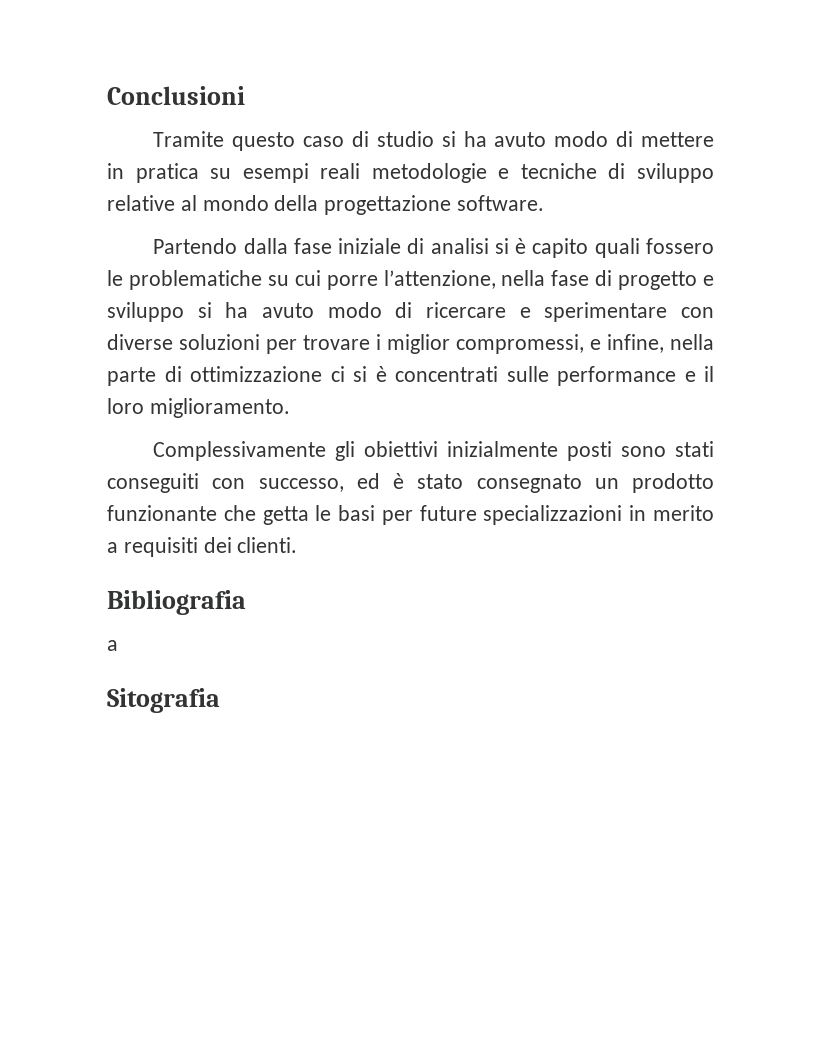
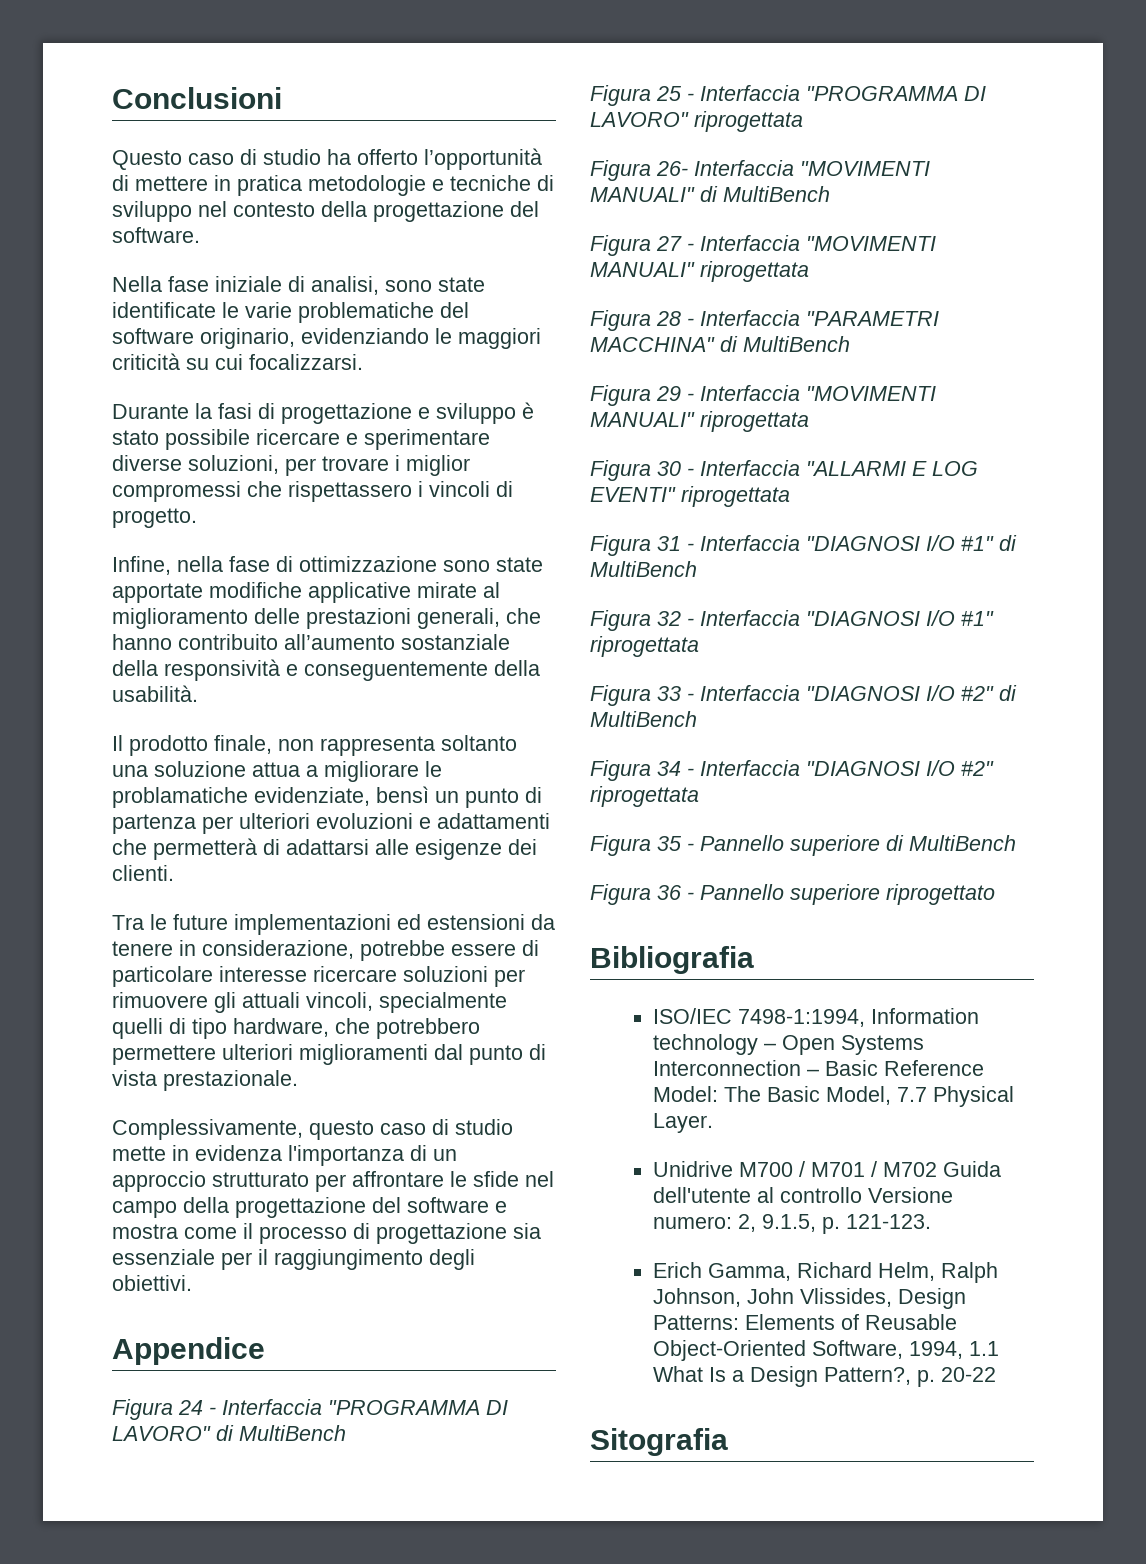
- Tramite questo caso di studio si ha avuto modo di mettere in pratica su esempi reali metodologie e tecniche di sviluppo relative al mondo della progettazione software.
+ Questo caso di studio ha offerto l’opportunità di mettere in pratica metodologie e tecniche di sviluppo nel contesto della progettazione del software.
- Partendo dalla fase iniziale di analisi si è capito quali fossero le problematiche su cui porre l’attenzione, nella fase di progetto e sviluppo si ha avuto modo di ricercare e sperimentare con diverse soluzioni per trovare i miglior compromessi, e infine, nella parte di ottimizzazione ci si è concentrati sulle performance e il loro miglioramento.
- Complessivamente gli obiettivi inizialmente posti sono stati conseguiti con successo, ed è stato consegnato un prodotto funzionante che getta le basi per future specializzazioni in merito a requisiti dei clienti.
+ Nella fase iniziale di analisi, sono state identificate le varie problematiche del software originario, evidenziando le maggiori criticità su cui focalizzarsi.
+ Durante la fasi di progettazione e sviluppo è stato possibile ricercare e sperimentare diverse soluzioni, per trovare i miglior compromessi che rispettassero i vincoli di progetto.
+ Infine, nella fase di ottimizzazione sono state apportate modifiche applicative mirate al miglioramento delle prestazioni generali, che hanno contribuito all’aumento sostanziale della responsività e conseguentemente della usabilità.
+ Il prodotto finale, non rappresenta soltanto una soluzione attua a migliorare le problamatiche evidenziate, bensì un punto di partenza per ulteriori evoluzioni e adattamenti che permetterà di adattarsi alle esigenze dei clienti.
+ Tra le future implementazioni ed estensioni da tenere in considerazione, potrebbe essere di particolare interesse ricercare soluzioni per rimuovere gli attuali vincoli, specialmente quelli di tipo hardware, che potrebbero permettere ulteriori miglioramenti dal punto di vista prestazionale.
+ Complessivamente, questo caso di studio mette in evidenza l'importanza di un approccio strutturato per affrontare le sfide nel campo della progettazione del software e mostra come il processo di progettazione sia essenziale per il raggiungimento degli obiettivi.
+ Appendice
+ Figura 24 - Interfaccia "PROGRAMMA DI LAVORO" di MultiBench
+ Figura 25 - Interfaccia "PROGRAMMA DI LAVORO" riprogettata
+ Figura 26- Interfaccia "MOVIMENTI MANUALI" di MultiBench
+ Figura 27 - Interfaccia "MOVIMENTI MANUALI" riprogettata
+ Figura 28 - Interfaccia "PARAMETRI MACCHINA" di MultiBench
+ Figura 29 - Interfaccia "MOVIMENTI MANUALI" riprogettata
+ Figura 30 - Interfaccia "ALLARMI E LOG EVENTI" riprogettata
+ Figura 31 - Interfaccia "DIAGNOSI I/O #1" di MultiBench
+ Figura 32 - Interfaccia "DIAGNOSI I/O #1" riprogettata
+ Figura 33 - Interfaccia "DIAGNOSI I/O #2" di MultiBench
+ Figura 34 - Interfaccia "DIAGNOSI I/O #2" riprogettata
+ Figura 35 - Pannello superiore di MultiBench
+ Figura 36 - Pannello superiore riprogettato
  Bibliografia
- a
+ ISO/IEC 7498-1:1994, Information technology – Open Systems Interconnection – Basic Reference Model: The Basic Model, 7.7 Physical Layer.
+ Unidrive M700 / M701 / M702 Guida dell'utente al controllo Versione numero: 2, 9.1.5, p. 121-123.
+ Erich Gamma, Richard Helm, Ralph Johnson, John Vlissides, Design Patterns: Elements of Reusable Object-Oriented Software, 1994, 1.1 What Is a Design Pattern?, p. 20-22

